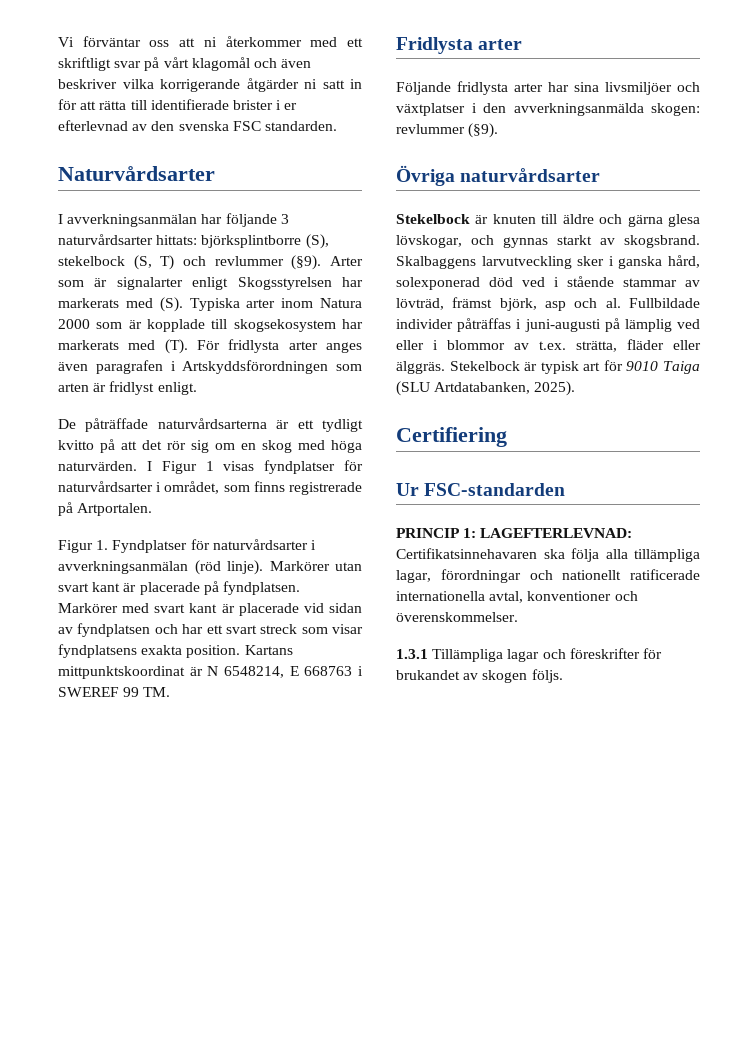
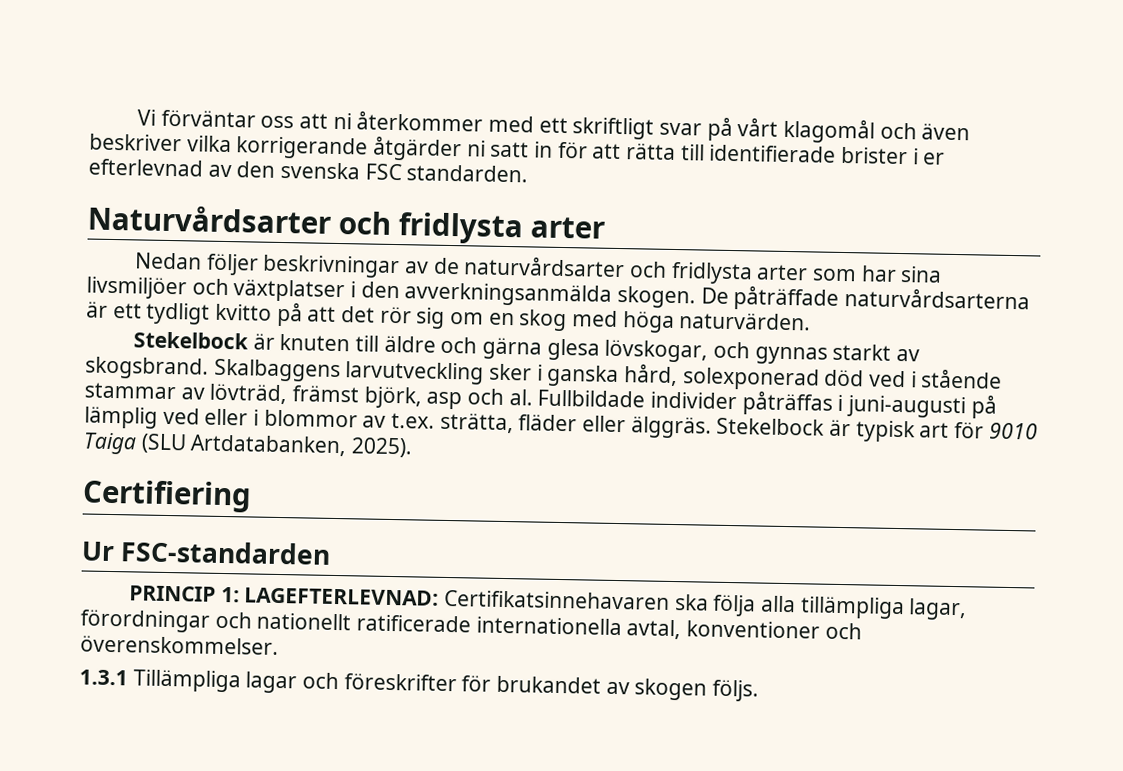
- Naturvårdsarter
- I avverkningsanmälan har följande 3 naturvårdsarter hittats: björksplintborre (S), stekelbock (S, T) och revlummer (§9). Arter som är signalarter enligt Skogsstyrelsen har markerats med (S). Typiska arter inom Natura 2000 som är kopplade till skogsekosystem har markerats med (T). För fridlysta arter anges även paragrafen i Artskyddsförordningen som arten är fridlyst enligt.
- De påträffade naturvårdsarterna är ett tydligt kvitto på att det rör sig om en skog med höga naturvärden. I Figur 1 visas fyndplatser för naturvårdsarter i området, som finns registrerade på Artportalen.
- Figur 1. Fyndplatser för naturvårdsarter i avverkningsanmälan (röd linje). Markörer utan svart kant är placerade på fyndplatsen. Markörer med svart kant är placerade vid sidan av fyndplatsen och har ett svart streck som visar fyndplatsens exakta position. Kartans mittpunktskoordinat är N 6548214, E 668763 i SWEREF 99 TM.
- Fridlysta arter
- Följande fridlysta arter har sina livsmiljöer och växtplatser i den avverkningsanmälda skogen: revlummer (§9).
- Övriga naturvårdsarter
+ Naturvårdsarter och fridlysta arter
+ Nedan följer beskrivningar av de naturvårdsarter och fridlysta arter som har sina livsmiljöer och växtplatser i den avverkningsanmälda skogen. De påträffade naturvårdsarterna är ett tydligt kvitto på att det rör sig om en skog med höga naturvärden.

